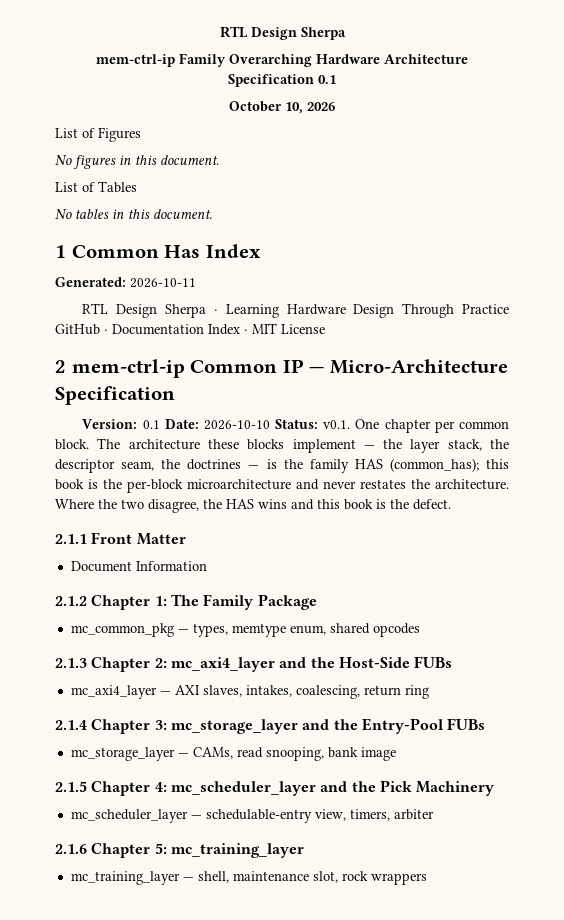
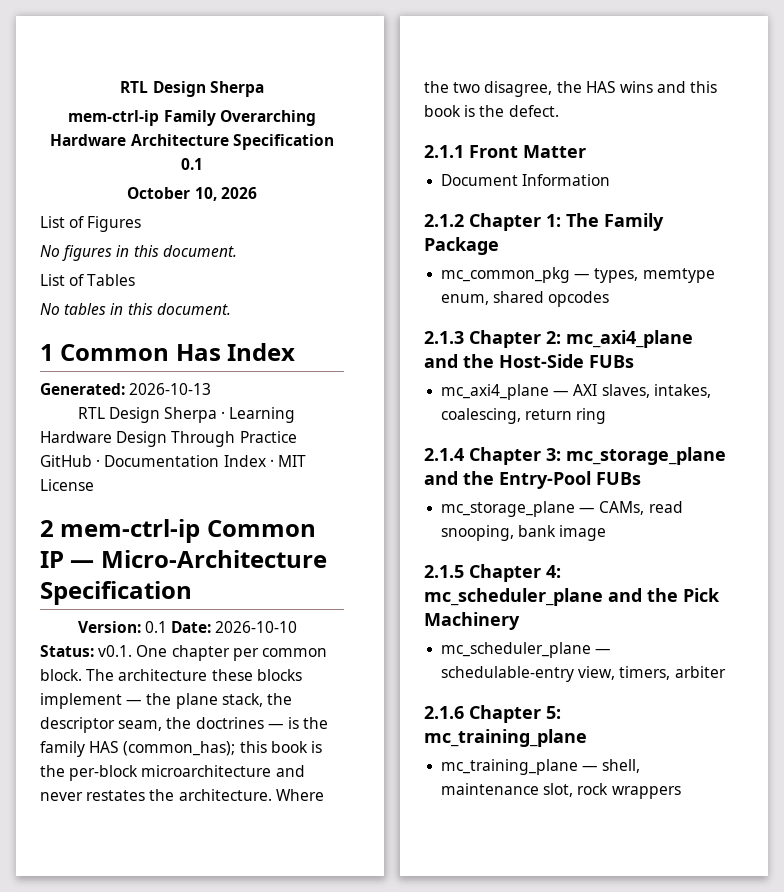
- Generated: 2026-10-11
+ Generated: 2026-10-13
- The architecture these blocks implement — the layer stack, the descriptor seam, the doctrines — is the family HAS (common_has); this book is the per-block microarchitecture and never restates the architecture.
+ The architecture these blocks implement — the plane stack, the descriptor seam, the doctrines — is the family HAS (common_has); this book is the per-block microarchitecture and never restates the architecture.
- 2.1.3 Chapter 2: mc_axi4_layer and the Host-Side FUBs
+ 2.1.3 Chapter 2: mc_axi4_plane and the Host-Side FUBs
- mc_axi4_layer — AXI slaves, intakes, coalescing, return ring
+ mc_axi4_plane — AXI slaves, intakes, coalescing, return ring
- 2.1.4 Chapter 3: mc_storage_layer and the Entry-Pool FUBs
+ 2.1.4 Chapter 3: mc_storage_plane and the Entry-Pool FUBs
- mc_storage_layer — CAMs, read snooping, bank image
+ mc_storage_plane — CAMs, read snooping, bank image
- 2.1.5 Chapter 4: mc_scheduler_layer and the Pick Machinery
+ 2.1.5 Chapter 4: mc_scheduler_plane and the Pick Machinery
- mc_scheduler_layer — schedulable-entry view, timers, arbiter
+ mc_scheduler_plane — schedulable-entry view, timers, arbiter
- 2.1.6 Chapter 5: mc_training_layer
- mc_training_layer — shell, maintenance slot, rock wrappers
+ 2.1.6 Chapter 5: mc_training_plane
+ mc_training_plane — shell, maintenance slot, rock wrappers

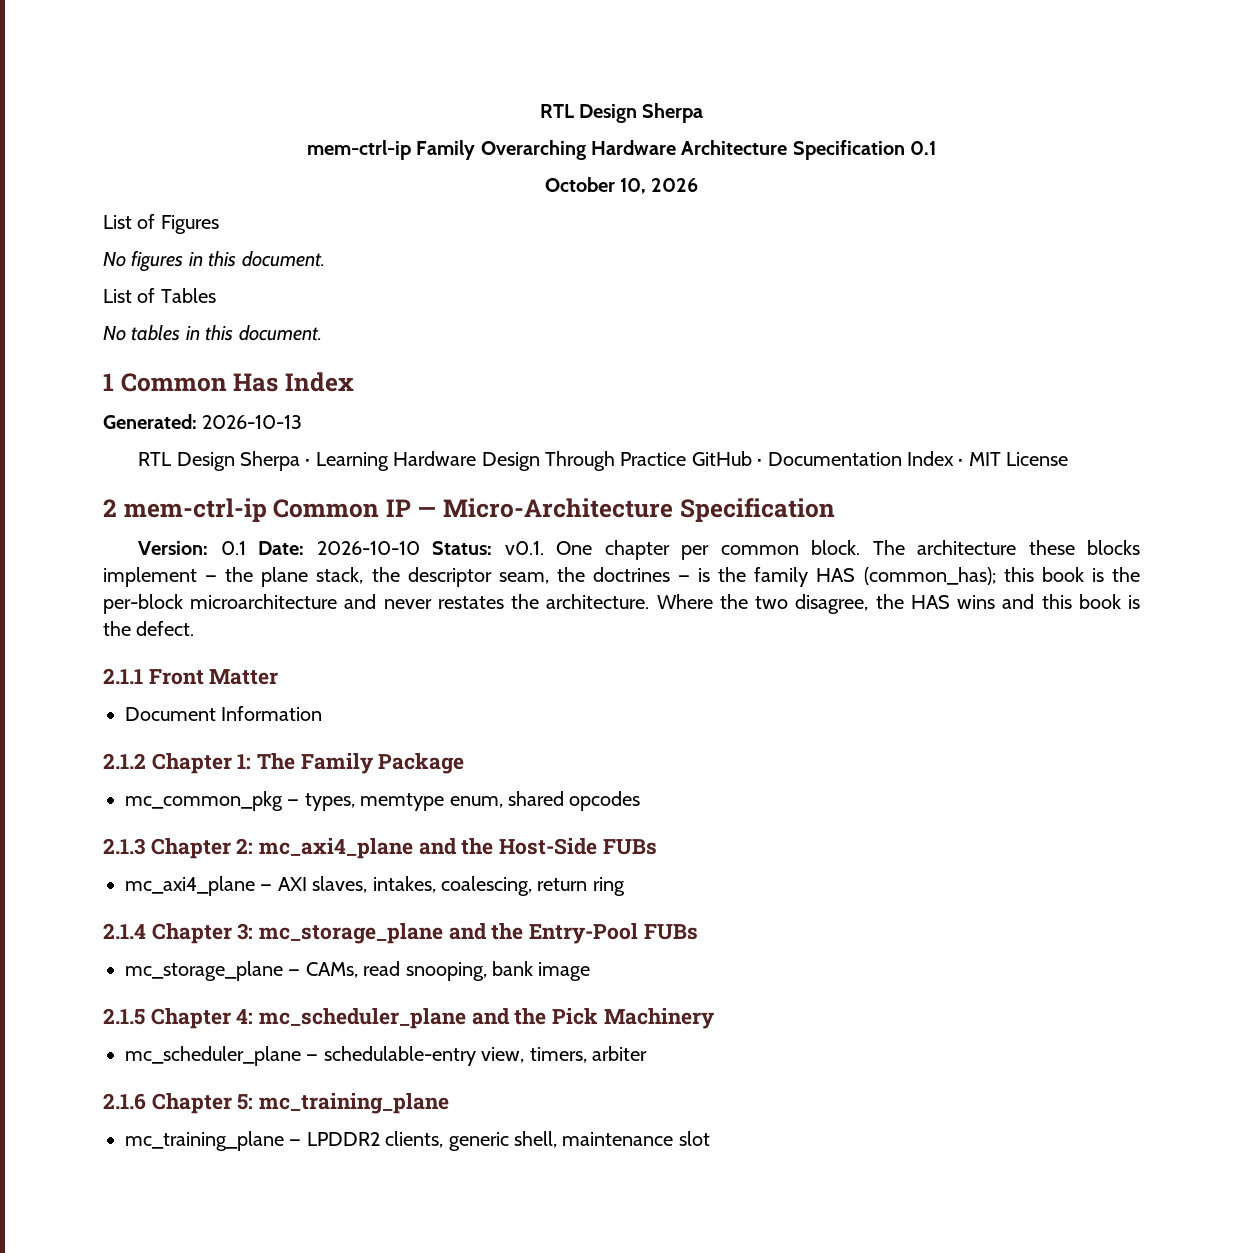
- mc_training_plane — shell, maintenance slot, rock wrappers
+ mc_training_plane — LPDDR2 clients, generic shell, maintenance slot

